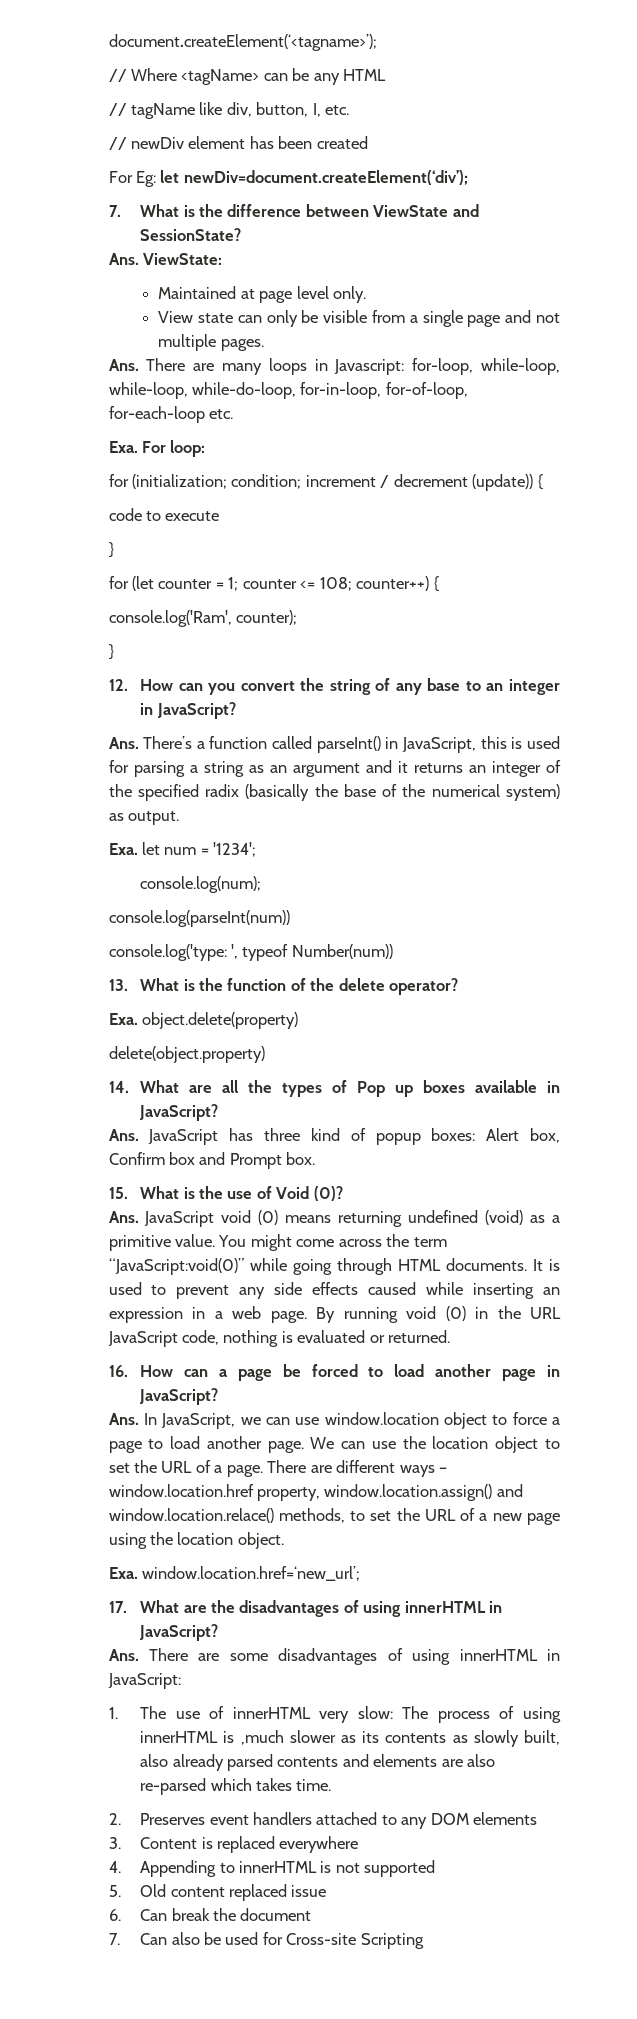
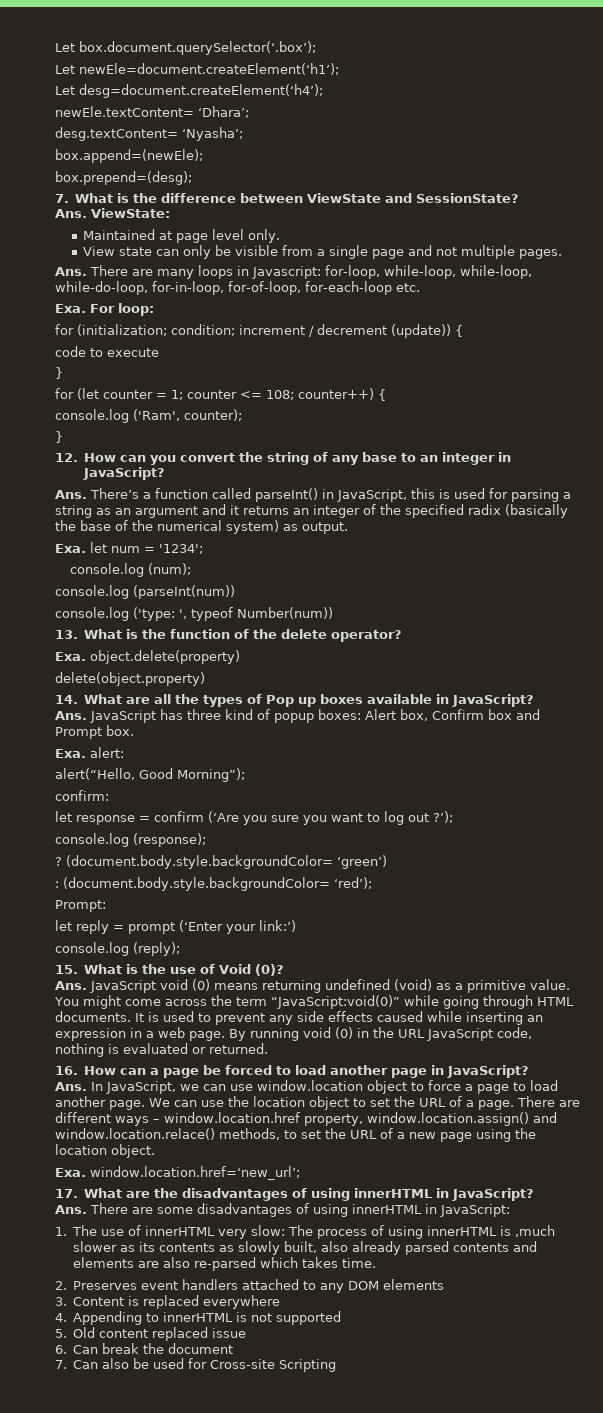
- document.createElement(‘<tagname>’);
- // Where <tagName> can be any HTML
- // tagName like div, button, I, etc.
- // newDiv element has been created
- For Eg: let newDiv=document.createElement(‘div’);
+ Let box.document.querySelector(‘.box’);
+ Let newEle=document.createElement(‘h1’);
+ Let desg=document.createElement(‘h4’);
+ newEle.textContent= ‘Dhara’;
+ desg.textContent= ‘Nyasha’;
+ box.append=(newEle);
+ box.prepend=(desg);
- console.log('Ram', counter);
+ console.log ('Ram', counter);
- console.log(num);
- console.log(parseInt(num))
- console.log('type: ', typeof Number(num))
+ console.log (num);
+ console.log (parseInt(num))
+ console.log ('type: ', typeof Number(num))
+ Exa. alert:
+ alert(“Hello, Good Morning”);
+ confirm:
+ let response = confirm (‘Are you sure you want to log out ?’);
+ console.log (response);
+ ? (document.body.style.backgroundColor= ‘green’)
+ : (document.body.style.backgroundColor= ‘red’);
+ Prompt:
+ let reply = prompt (‘Enter your link:’)
+ console.log (reply);

